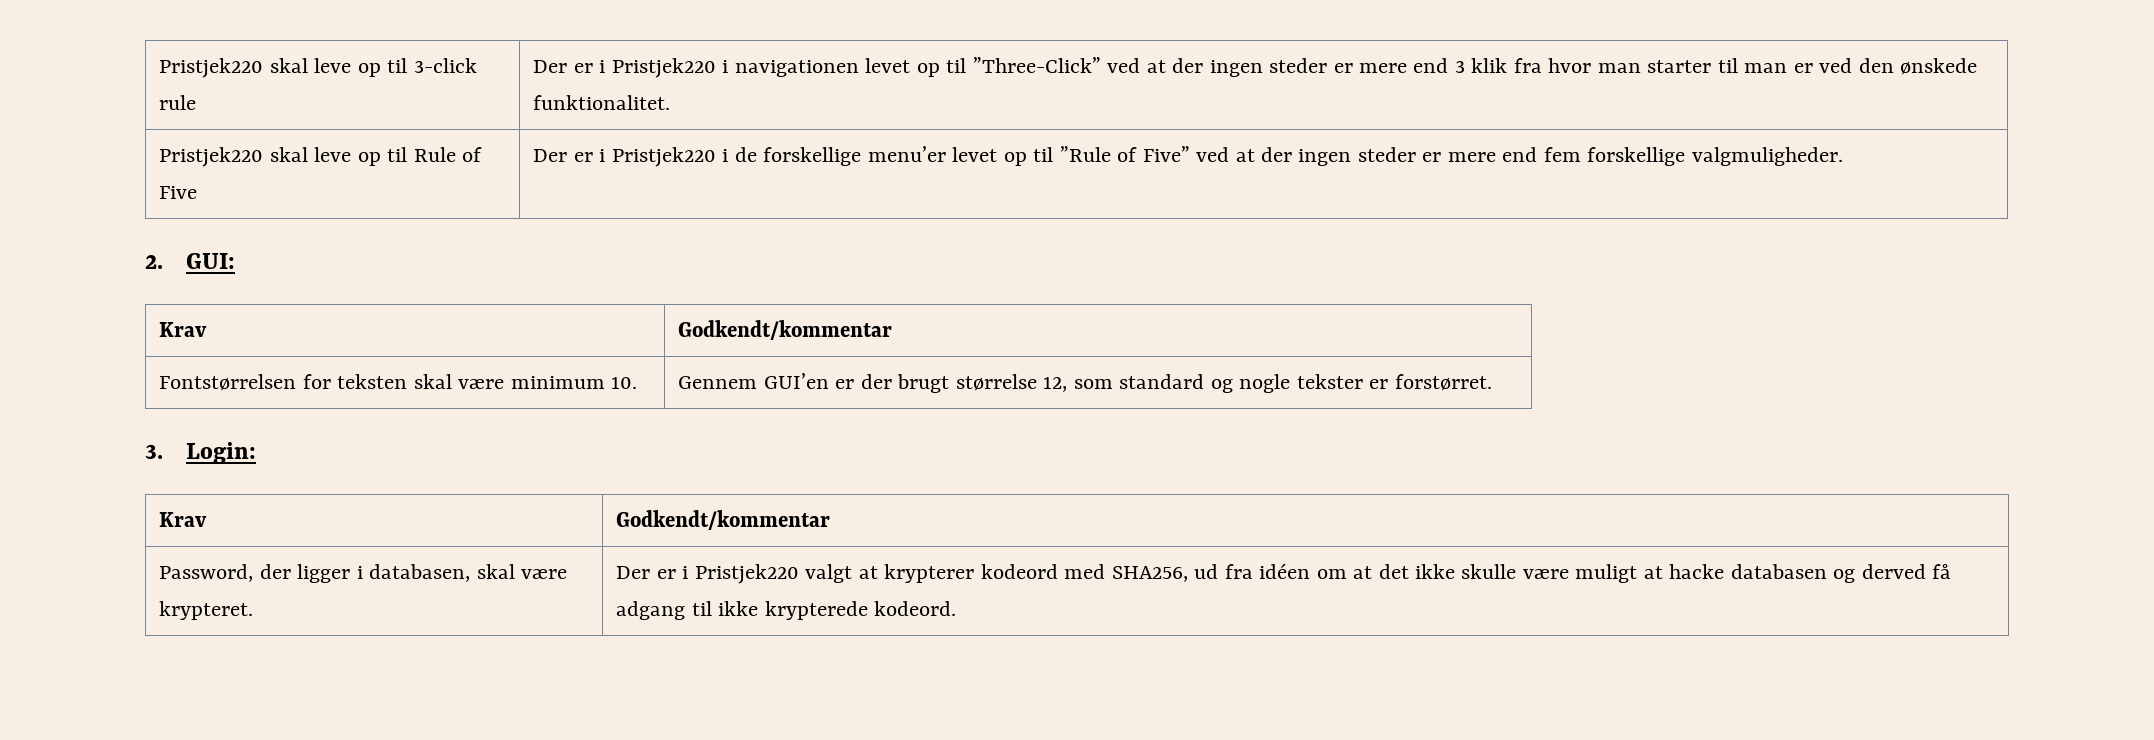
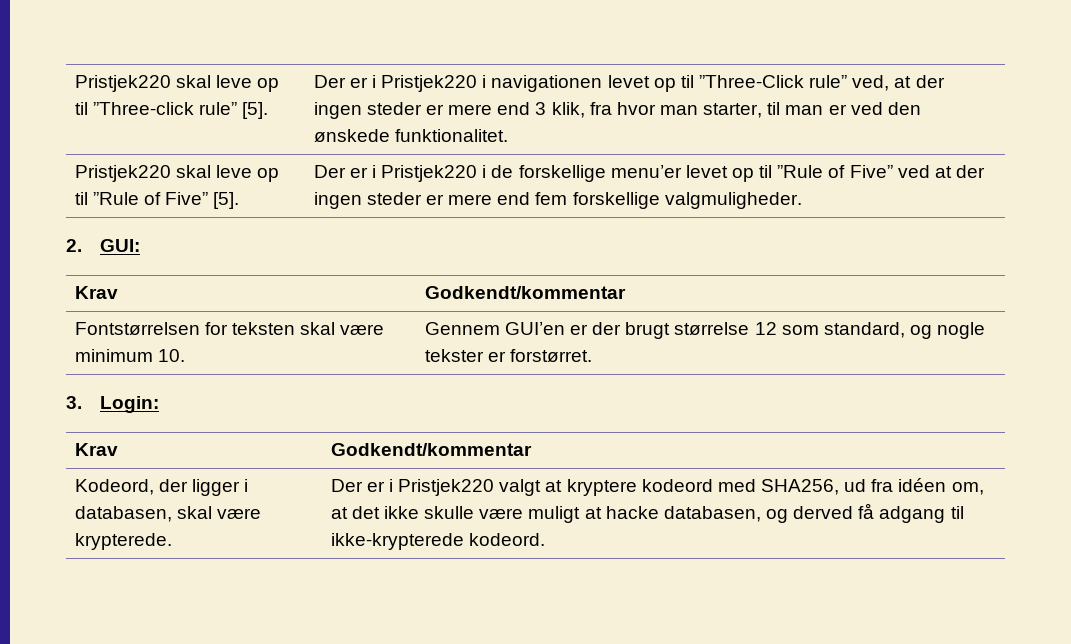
- Pristjek220 skal leve op til 3-click rule | Der er i Pristjek220 i navigationen levet op til ”Three-Click” ved at der ingen steder er mere end 3 klik fra hvor man starter til man er ved den ønskede funktionalitet.
+ Pristjek220 skal leve op til ”Three-click rule” [5]. | Der er i Pristjek220 i navigationen levet op til ”Three-Click rule” ved, at der ingen steder er mere end 3 klik, fra hvor man starter, til man er ved den ønskede funktionalitet.
- Pristjek220 skal leve op til Rule of Five | Der er i Pristjek220 i de forskellige menu’er levet op til ”Rule of Five” ved at der ingen steder er mere end fem forskellige valgmuligheder.
+ Pristjek220 skal leve op til ”Rule of Five” [5]. | Der er i Pristjek220 i de forskellige menu’er levet op til ”Rule of Five” ved at der ingen steder er mere end fem forskellige valgmuligheder.
- Fontstørrelsen for teksten skal være minimum 10. | Gennem GUI’en er der brugt størrelse 12, som standard og nogle tekster er forstørret.
+ Fontstørrelsen for teksten skal være minimum 10. | Gennem GUI’en er der brugt størrelse 12 som standard, og nogle tekster er forstørret.
- Password, der ligger i databasen, skal være krypteret. | Der er i Pristjek220 valgt at krypterer kodeord med SHA256, ud fra idéen om at det ikke skulle være muligt at hacke databasen og derved få adgang til ikke krypterede kodeord.
+ Kodeord, der ligger i databasen, skal være krypterede. | Der er i Pristjek220 valgt at kryptere kodeord med SHA256, ud fra idéen om, at det ikke skulle være muligt at hacke databasen, og derved få adgang til ikke-krypterede kodeord.

